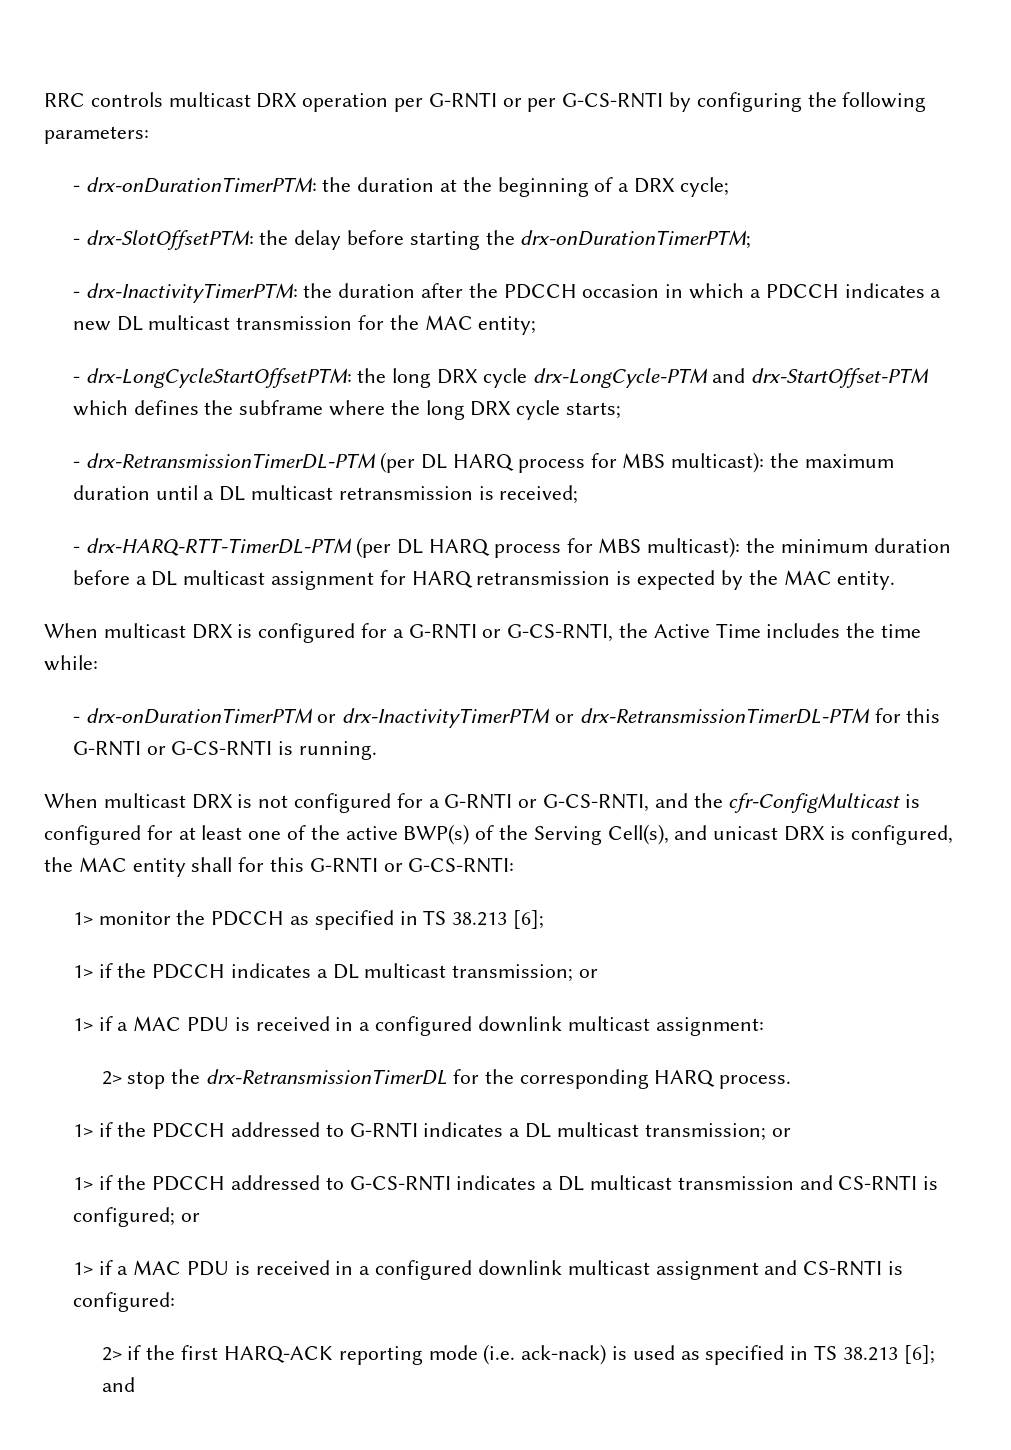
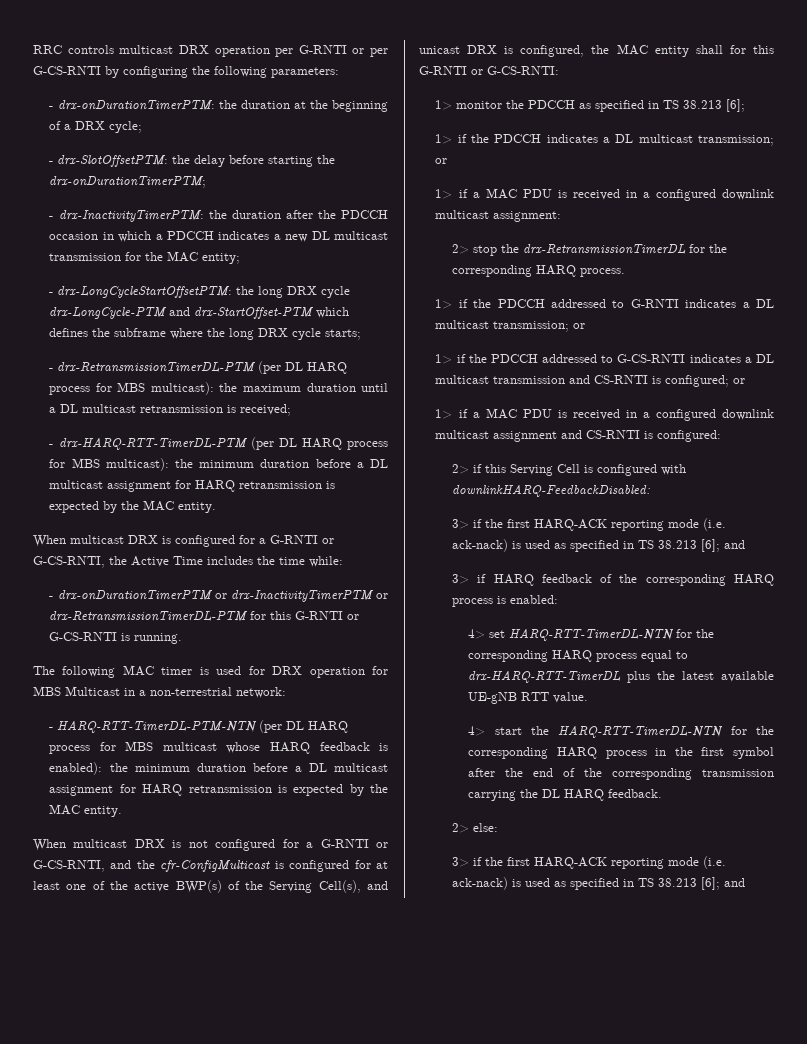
+ The following MAC timer is used for DRX operation for MBS Multicast in a non-terrestrial network:
+ - HARQ-RTT-TimerDL-PTM-NTN (per DL HARQ process for MBS multicast whose HARQ feedback is enabled): the minimum duration before a DL multicast assignment for HARQ retransmission is expected by the MAC entity.
- 2> if the first HARQ-ACK reporting mode (i.e. ack-nack) is used as specified in TS 38.213 [6]; and
+ 2> if this Serving Cell is configured with downlinkHARQ-FeedbackDisabled:
+ 3> if the first HARQ-ACK reporting mode (i.e. ack-nack) is used as specified in TS 38.213 [6]; and
+ 3> if HARQ feedback of the corresponding HARQ process is enabled:
+ 4> set HARQ-RTT-TimerDL-NTN for the corresponding HARQ process equal to drx-HARQ-RTT-TimerDL plus the latest available UE-gNB RTT value.
+ 4> start the HARQ-RTT-TimerDL-NTN for the corresponding HARQ process in the first symbol after the end of the corresponding transmission carrying the DL HARQ feedback.
+ 2> else:
+ 3> if the first HARQ-ACK reporting mode (i.e. ack-nack) is used as specified in TS 38.213 [6]; and

